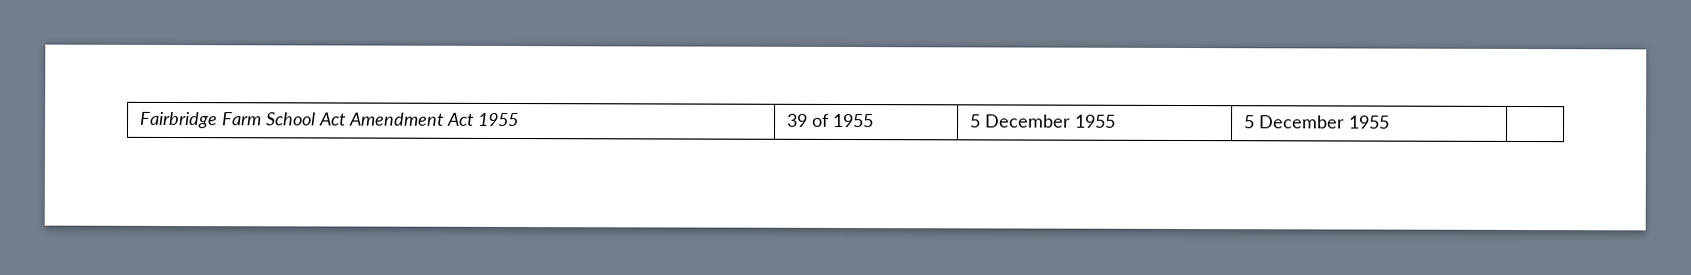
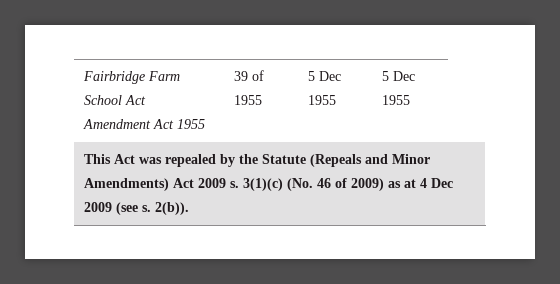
- Fairbridge Farm School Act Amendment Act 1955 | 39 of 1955 | 5 December 1955 | 5 December 1955 |
+ Fairbridge Farm School Act Amendment Act 1955 | 39 of 1955 | 5 Dec 1955 | 5 Dec 1955
+ This Act was repealed by the Statute (Repeals and Minor Amendments) Act 2009 s. 3(1)(c) (No. 46 of 2009) as at 4 Dec 2009 (see s. 2(b)).

